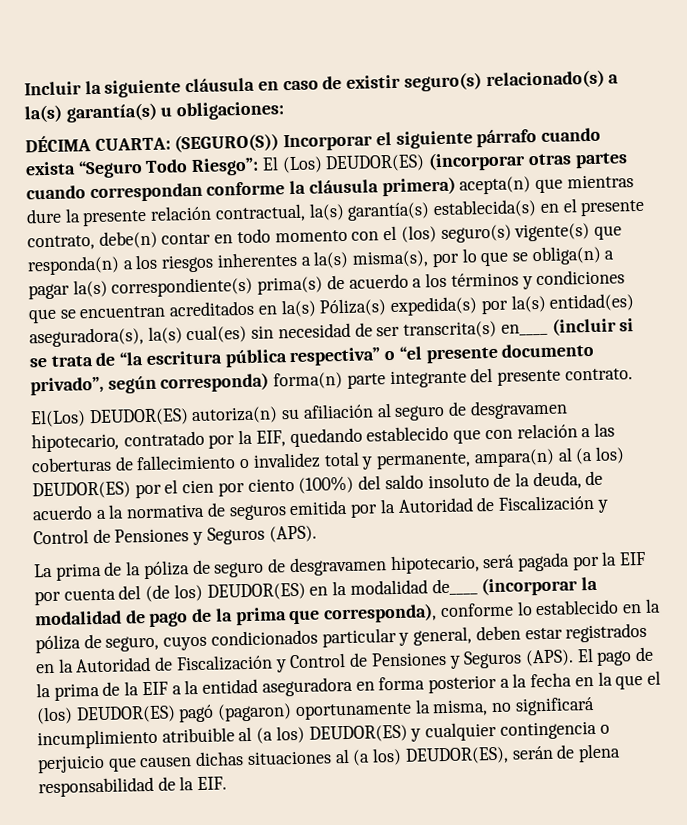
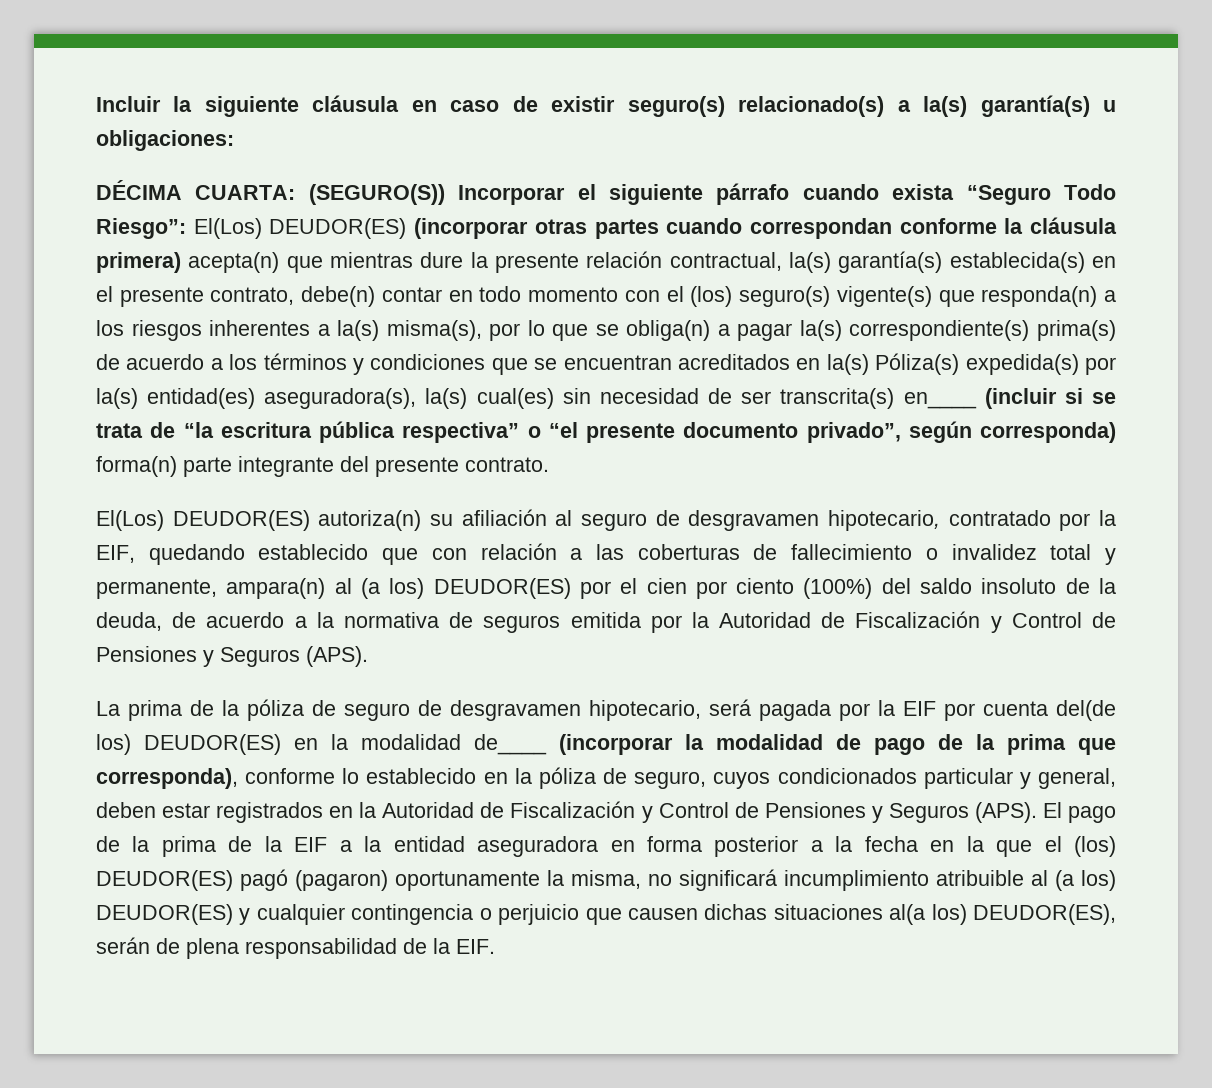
- El (Los) DEUDOR(ES) (incorporar otras partes cuando correspondan conforme la cláusula primera) acepta(n) que mientras dure la presente relación contractual, la(s) garantía(s) establecida(s) en el presente contrato, debe(n) contar en todo momento con el (los) seguro(s) vigente(s) que responda(n) a los riesgos inherentes a la(s) misma(s), por lo que se obliga(n) a pagar la(s) correspondiente(s) prima(s) de acuerdo a los términos y condiciones que se encuentran acreditados en la(s) Póliza(s) expedida(s) por la(s) entidad(es) aseguradora(s), la(s) cual(es) sin necesidad de ser transcrita(s) en____ (incluir si se trata de “la escritura pública respectiva” o “el presente documento privado”, según corresponda) forma(n) parte integrante del presente contrato.
+ El(Los) DEUDOR(ES) (incorporar otras partes cuando correspondan conforme la cláusula primera) acepta(n) que mientras dure la presente relación contractual, la(s) garantía(s) establecida(s) en el presente contrato, debe(n) contar en todo momento con el (los) seguro(s) vigente(s) que responda(n) a los riesgos inherentes a la(s) misma(s), por lo que se obliga(n) a pagar la(s) correspondiente(s) prima(s) de acuerdo a los términos y condiciones que se encuentran acreditados en la(s) Póliza(s) expedida(s) por la(s) entidad(es) aseguradora(s), la(s) cual(es) sin necesidad de ser transcrita(s) en____ (incluir si se trata de “la escritura pública respectiva” o “el presente documento privado”, según corresponda) forma(n) parte integrante del presente contrato.
- La prima de la póliza de seguro de desgravamen hipotecario, será pagada por la EIF por cuenta del (de los) DEUDOR(ES) en la modalidad de____ (incorporar la modalidad de pago de la prima que corresponda), conforme lo establecido en la póliza de seguro, cuyos condicionados particular y general, deben estar registrados en la Autoridad de Fiscalización y Control de Pensiones y Seguros (APS).
+ La prima de la póliza de seguro de desgravamen hipotecario, será pagada por la EIF por cuenta del(de los) DEUDOR(ES) en la modalidad de____ (incorporar la modalidad de pago de la prima que corresponda), conforme lo establecido en la póliza de seguro, cuyos condicionados particular y general, deben estar registrados en la Autoridad de Fiscalización y Control de Pensiones y Seguros (APS).
- El pago de la prima de la EIF a la entidad aseguradora en forma posterior a la fecha en la que el (los) DEUDOR(ES) pagó (pagaron) oportunamente la misma, no significará incumplimiento atribuible al (a los) DEUDOR(ES) y cualquier contingencia o perjuicio que causen dichas situaciones al (a los) DEUDOR(ES), serán de plena responsabilidad de la EIF.
+ El pago de la prima de la EIF a la entidad aseguradora en forma posterior a la fecha en la que el (los) DEUDOR(ES) pagó (pagaron) oportunamente la misma, no significará incumplimiento atribuible al (a los) DEUDOR(ES) y cualquier contingencia o perjuicio que causen dichas situaciones al(a los) DEUDOR(ES), serán de plena responsabilidad de la EIF.

